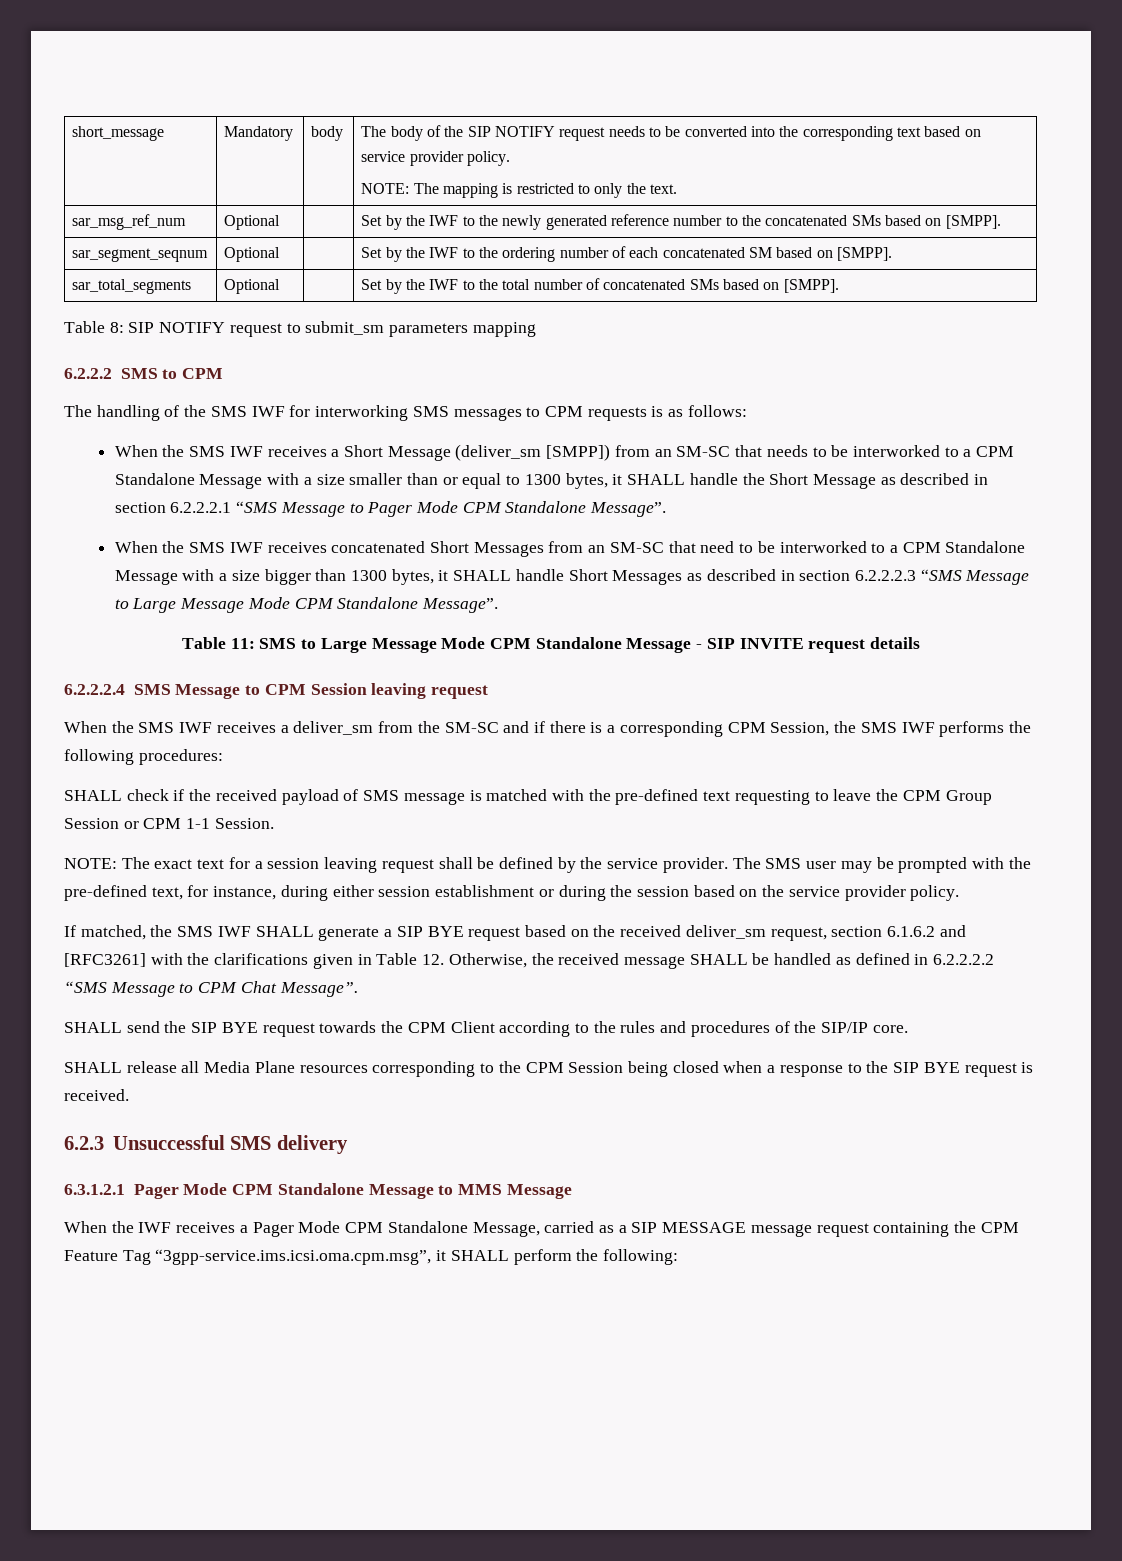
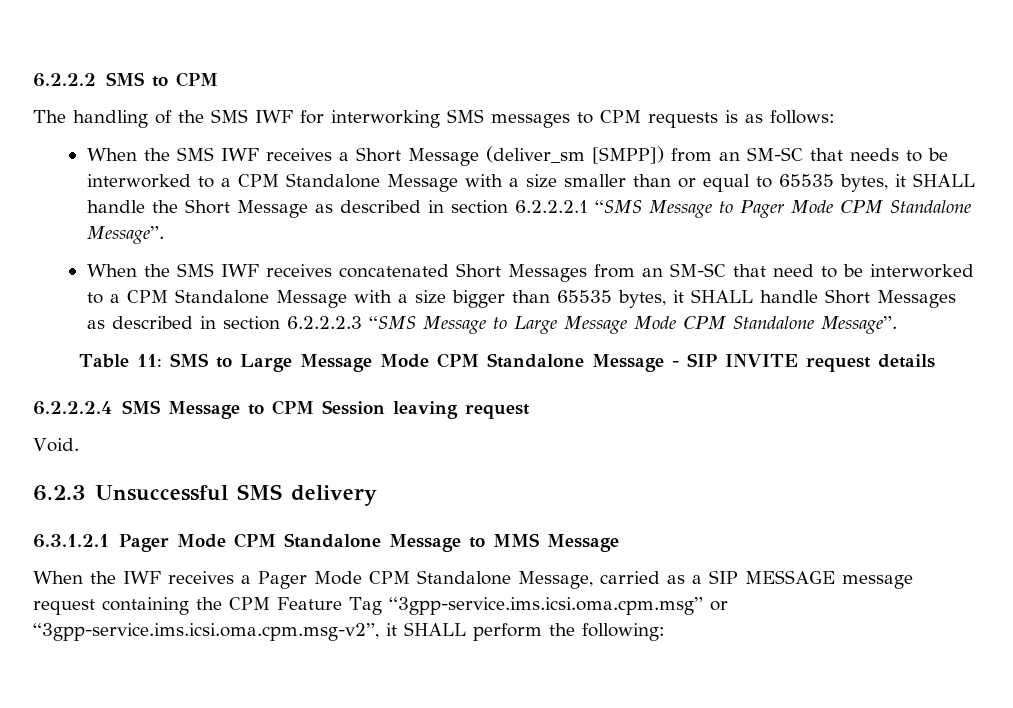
- short_message | Mandatory | body | The body of the SIP NOTIFY request needs to be converted into the corresponding text based on service provider policy.
- NOTE: The mapping is restricted to only the text.
- sar_msg_ref_num | Optional | | Set by the IWF to the newly generated reference number to the concatenated SMs based on [SMPP].
- sar_segment_seqnum | Optional | | Set by the IWF to the ordering number of each concatenated SM based on [SMPP].
- sar_total_segments | Optional | | Set by the IWF to the total number of concatenated SMs based on [SMPP].
- Table 8: SIP NOTIFY request to submit_sm parameters mapping
- When the SMS IWF receives a Short Message (deliver_sm [SMPP]) from an SM-SC that needs to be interworked to a CPM Standalone Message with a size smaller than or equal to 1300 bytes, it SHALL handle the Short Message as described in section 6.2.2.2.1 “SMS Message to Pager Mode CPM Standalone Message”.
+ When the SMS IWF receives a Short Message (deliver_sm [SMPP]) from an SM-SC that needs to be interworked to a CPM Standalone Message with a size smaller than or equal to 65535 bytes, it SHALL handle the Short Message as described in section 6.2.2.2.1 “SMS Message to Pager Mode CPM Standalone Message”.
- When the SMS IWF receives concatenated Short Messages from an SM-SC that need to be interworked to a CPM Standalone Message with a size bigger than 1300 bytes, it SHALL handle Short Messages as described in section 6.2.2.2.3 “SMS Message to Large Message Mode CPM Standalone Message”.
+ When the SMS IWF receives concatenated Short Messages from an SM-SC that need to be interworked to a CPM Standalone Message with a size bigger than 65535 bytes, it SHALL handle Short Messages as described in section 6.2.2.2.3 “SMS Message to Large Message Mode CPM Standalone Message”.
- When the SMS IWF receives a deliver_sm from the SM-SC and if there is a corresponding CPM Session, the SMS IWF performs the following procedures:
- SHALL check if the received payload of SMS message is matched with the pre-defined text requesting to leave the CPM Group Session or CPM 1-1 Session.
- NOTE: The exact text for a session leaving request shall be defined by the service provider. The SMS user may be prompted with the pre-defined text, for instance, during either session establishment or during the session based on the service provider policy.
- If matched, the SMS IWF SHALL generate a SIP BYE request based on the received deliver_sm request, section 6.1.6.2 and [RFC3261] with the clarifications given in Table 12. Otherwise, the received message SHALL be handled as defined in 6.2.2.2.2 “SMS Message to CPM Chat Message”.
- SHALL send the SIP BYE request towards the CPM Client according to the rules and procedures of the SIP/IP core.
- SHALL release all Media Plane resources corresponding to the CPM Session being closed when a response to the SIP BYE request is received.
+ Void.
- When the IWF receives a Pager Mode CPM Standalone Message, carried as a SIP MESSAGE message request containing the CPM Feature Tag “3gpp-service.ims.icsi.oma.cpm.msg”, it SHALL perform the following:
+ When the IWF receives a Pager Mode CPM Standalone Message, carried as a SIP MESSAGE message request containing the CPM Feature Tag “3gpp-service.ims.icsi.oma.cpm.msg” or “3gpp-service.ims.icsi.oma.cpm.msg-v2”, it SHALL perform the following:

